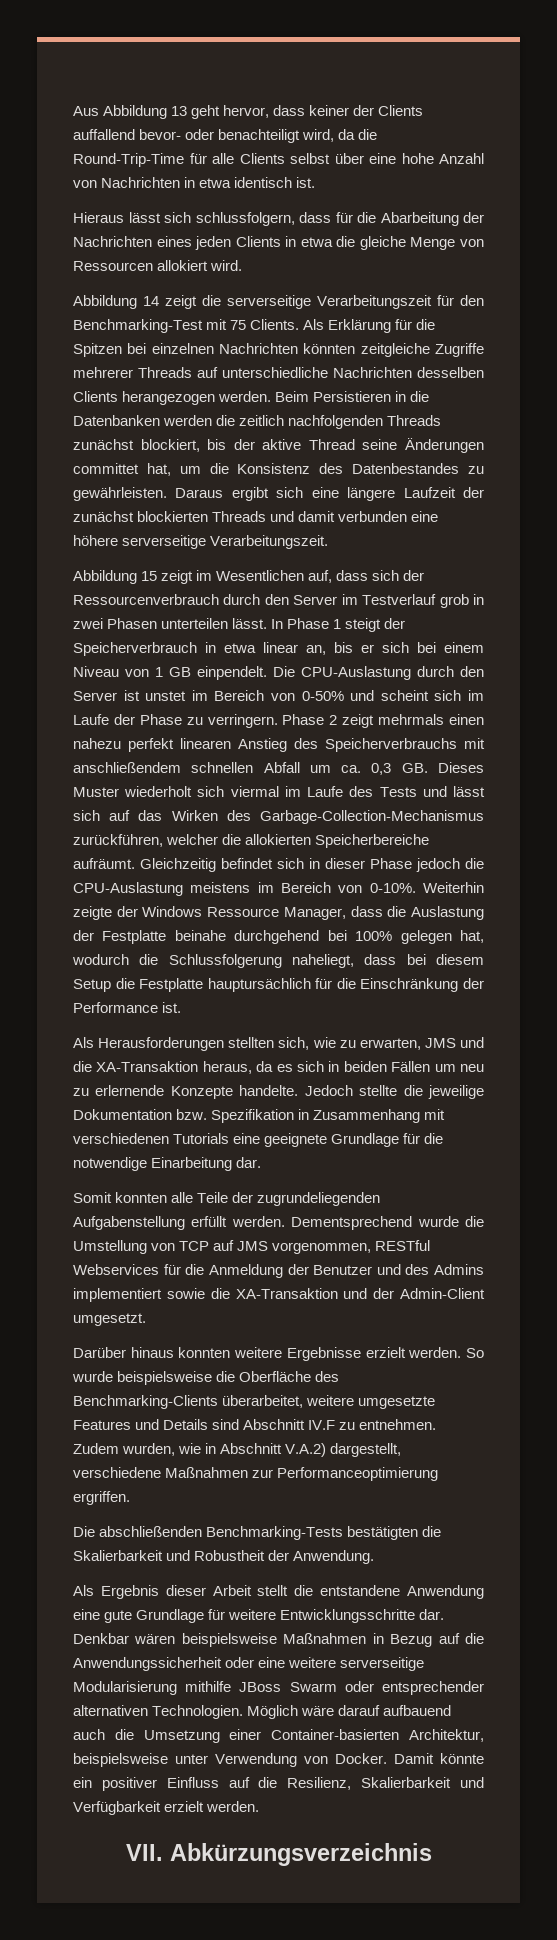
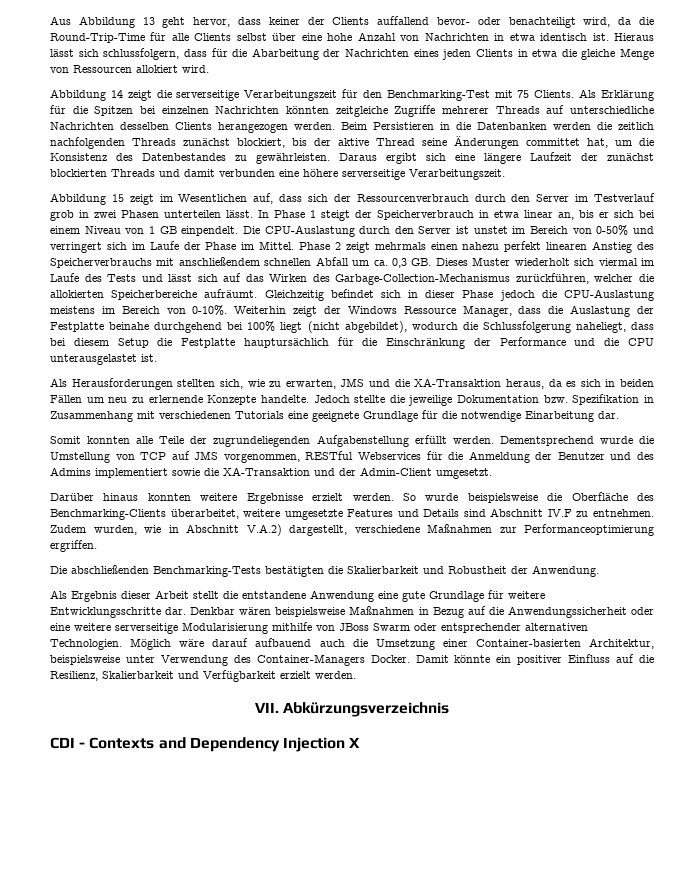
- Aus Abbildung 13 geht hervor, dass keiner der Clients auffallend bevor- oder benachteiligt wird, da die Round-Trip-Time für alle Clients selbst über eine hohe Anzahl von Nachrichten in etwa identisch ist.
- Hieraus lässt sich schlussfolgern, dass für die Abarbeitung der Nachrichten eines jeden Clients in etwa die gleiche Menge von Ressourcen allokiert wird.
+ Aus Abbildung 13 geht hervor, dass keiner der Clients auffallend bevor- oder benachteiligt wird, da die Round-Trip-Time für alle Clients selbst über eine hohe Anzahl von Nachrichten in etwa identisch ist. Hieraus lässt sich schlussfolgern, dass für die Abarbeitung der Nachrichten eines jeden Clients in etwa die gleiche Menge von Ressourcen allokiert wird.
- Die CPU-Auslastung durch den Server ist unstet im Bereich von 0-50% und scheint sich im Laufe der Phase zu verringern.
+ Die CPU-Auslastung durch den Server ist unstet im Bereich von 0-50% und verringert sich im Laufe der Phase im Mittel.
- Weiterhin zeigte der Windows Ressource Manager, dass die Auslastung der Festplatte beinahe durchgehend bei 100% gelegen hat, wodurch die Schlussfolgerung naheliegt, dass bei diesem Setup die Festplatte hauptursächlich für die Einschränkung der Performance ist.
+ Weiterhin zeigt der Windows Ressource Manager, dass die Auslastung der Festplatte beinahe durchgehend bei 100% liegt (nicht abgebildet), wodurch die Schlussfolgerung naheliegt, dass bei diesem Setup die Festplatte hauptursächlich für die Einschränkung der Performance und die CPU unterausgelastet ist.
- Denkbar wären beispielsweise Maßnahmen in Bezug auf die Anwendungssicherheit oder eine weitere serverseitige Modularisierung mithilfe JBoss Swarm oder entsprechender alternativen Technologien.
+ Denkbar wären beispielsweise Maßnahmen in Bezug auf die Anwendungssicherheit oder eine weitere serverseitige Modularisierung mithilfe von JBoss Swarm oder entsprechender alternativen Technologien.
- Möglich wäre darauf aufbauend auch die Umsetzung einer Container-basierten Architektur, beispielsweise unter Verwendung von Docker.
+ Möglich wäre darauf aufbauend auch die Umsetzung einer Container-basierten Architektur, beispielsweise unter Verwendung des Container-Managers Docker.
+ CDI - Contexts and Dependency Injection X

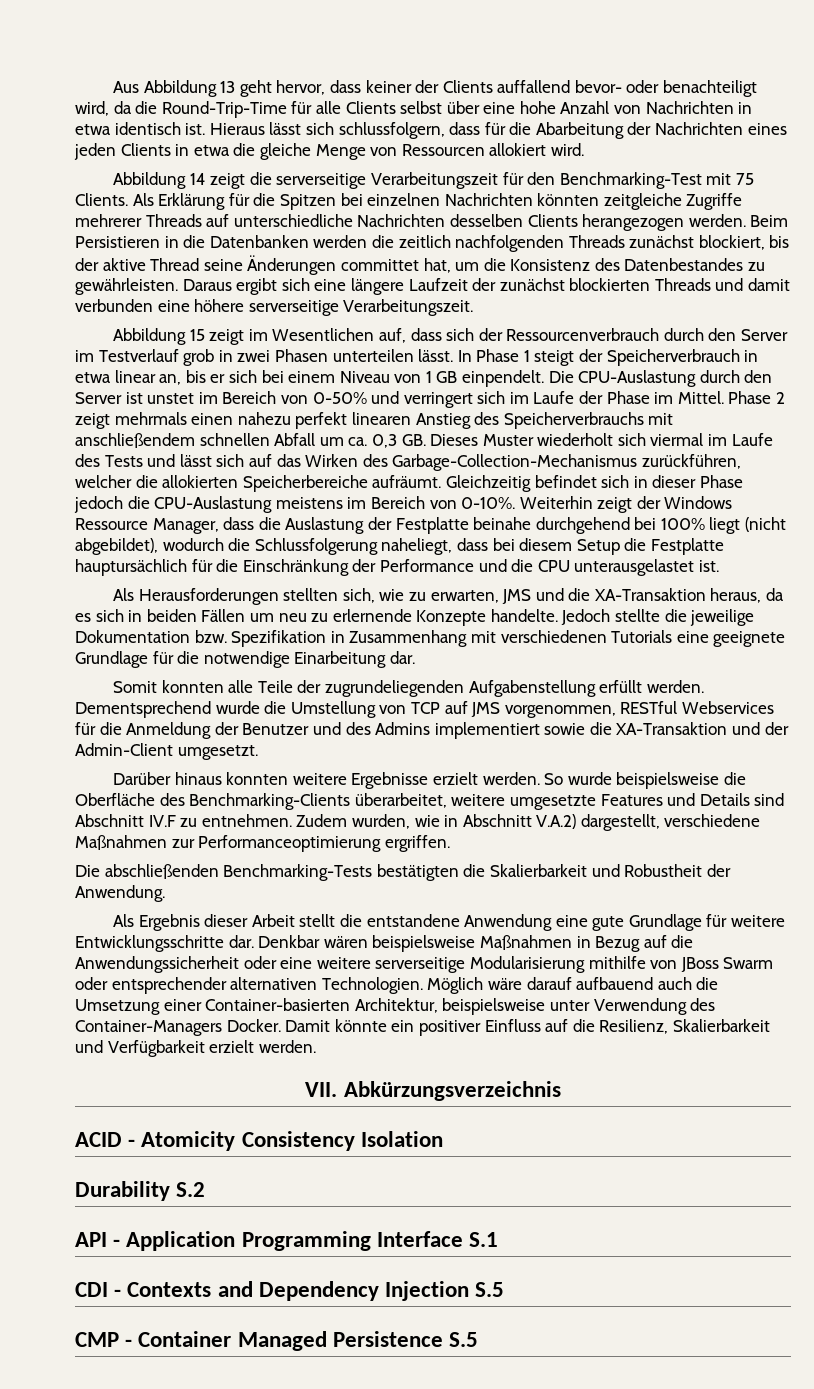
+ ACID - Atomicity Consistency Isolation
+ Durability S.2
+ API - Application Programming Interface S.1
- CDI - Contexts and Dependency Injection X
+ CDI - Contexts and Dependency Injection S.5
+ CMP - Container Managed Persistence S.5

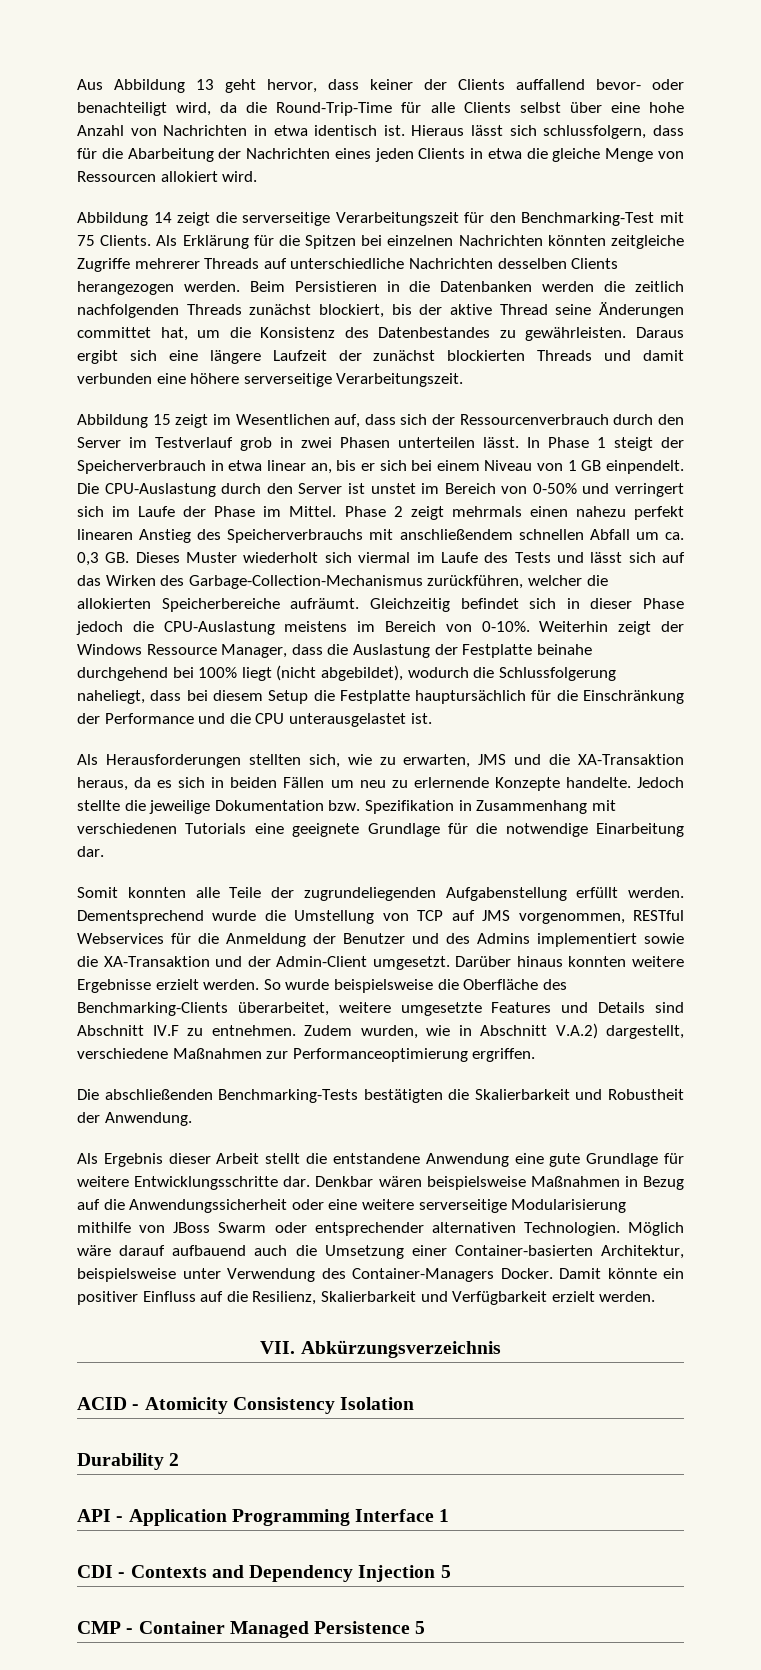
- Dementsprechend wurde die Umstellung von TCP auf JMS vorgenommen, RESTful Webservices für die Anmeldung der Benutzer und des Admins implementiert sowie die XA-Transaktion und der Admin-Client umgesetzt.
- Darüber hinaus konnten weitere Ergebnisse erzielt werden.
+ Dementsprechend wurde die Umstellung von TCP auf JMS vorgenommen, RESTful Webservices für die Anmeldung der Benutzer und des Admins implementiert sowie die XA-Transaktion und der Admin-Client umgesetzt. Darüber hinaus konnten weitere Ergebnisse erzielt werden.
- Durability S.2
+ Durability 2
- API - Application Programming Interface S.1
+ API - Application Programming Interface 1
- CDI - Contexts and Dependency Injection S.5
+ CDI - Contexts and Dependency Injection 5
- CMP - Container Managed Persistence S.5
+ CMP - Container Managed Persistence 5

